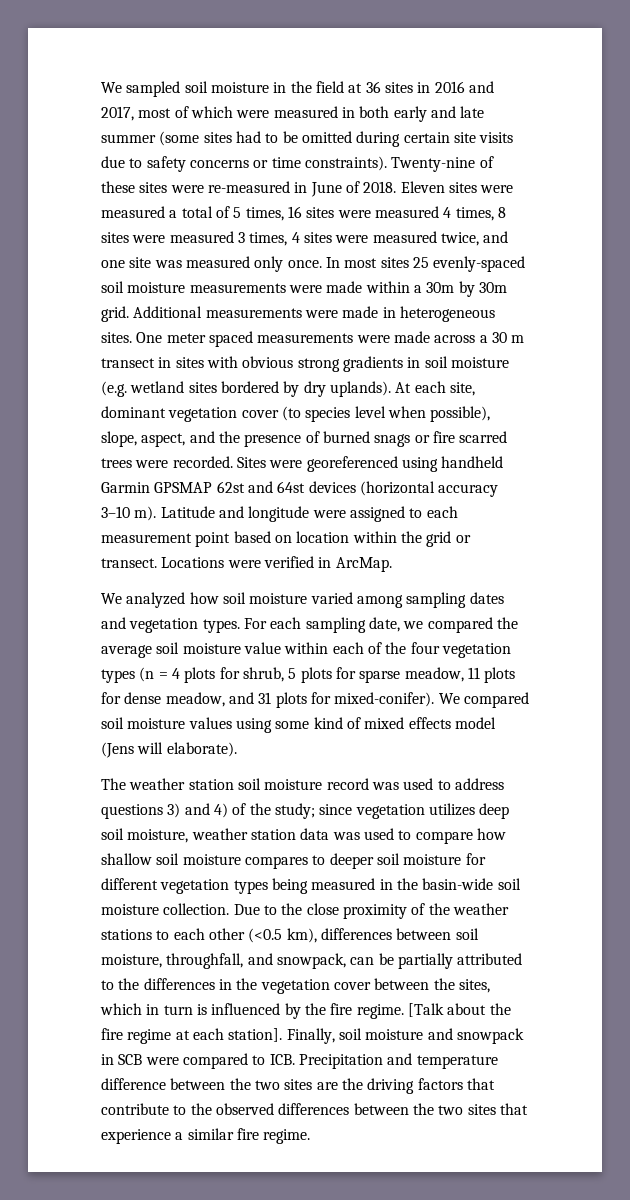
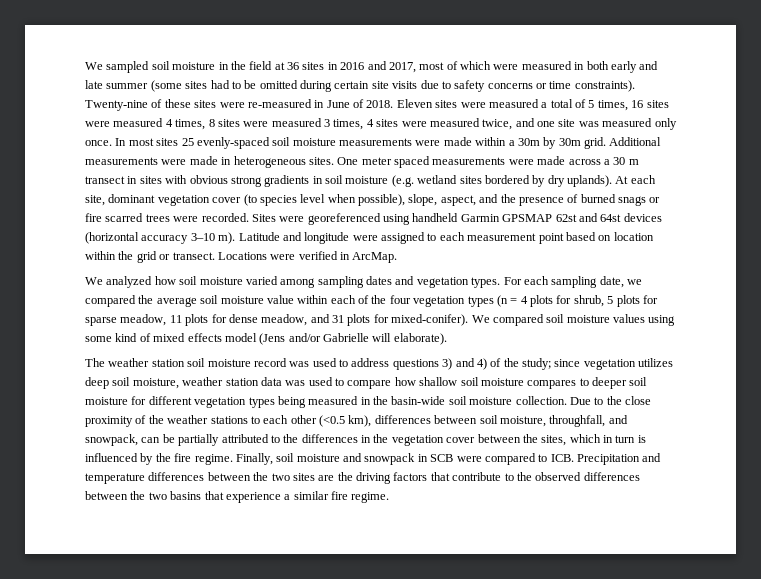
- We compared soil moisture values using some kind of mixed effects model (Jens will elaborate).
+ We compared soil moisture values using some kind of mixed effects model (Jens and/or Gabrielle will elaborate).
- [Talk about the fire regime at each station].
- Finally, soil moisture and snowpack in SCB were compared to ICB. Precipitation and temperature difference between the two sites are the driving factors that contribute to the observed differences between the two sites that experience a similar fire regime.
+ Finally, soil moisture and snowpack in SCB were compared to ICB. Precipitation and temperature differences between the two sites are the driving factors that contribute to the observed differences between the two basins that experience a similar fire regime.

